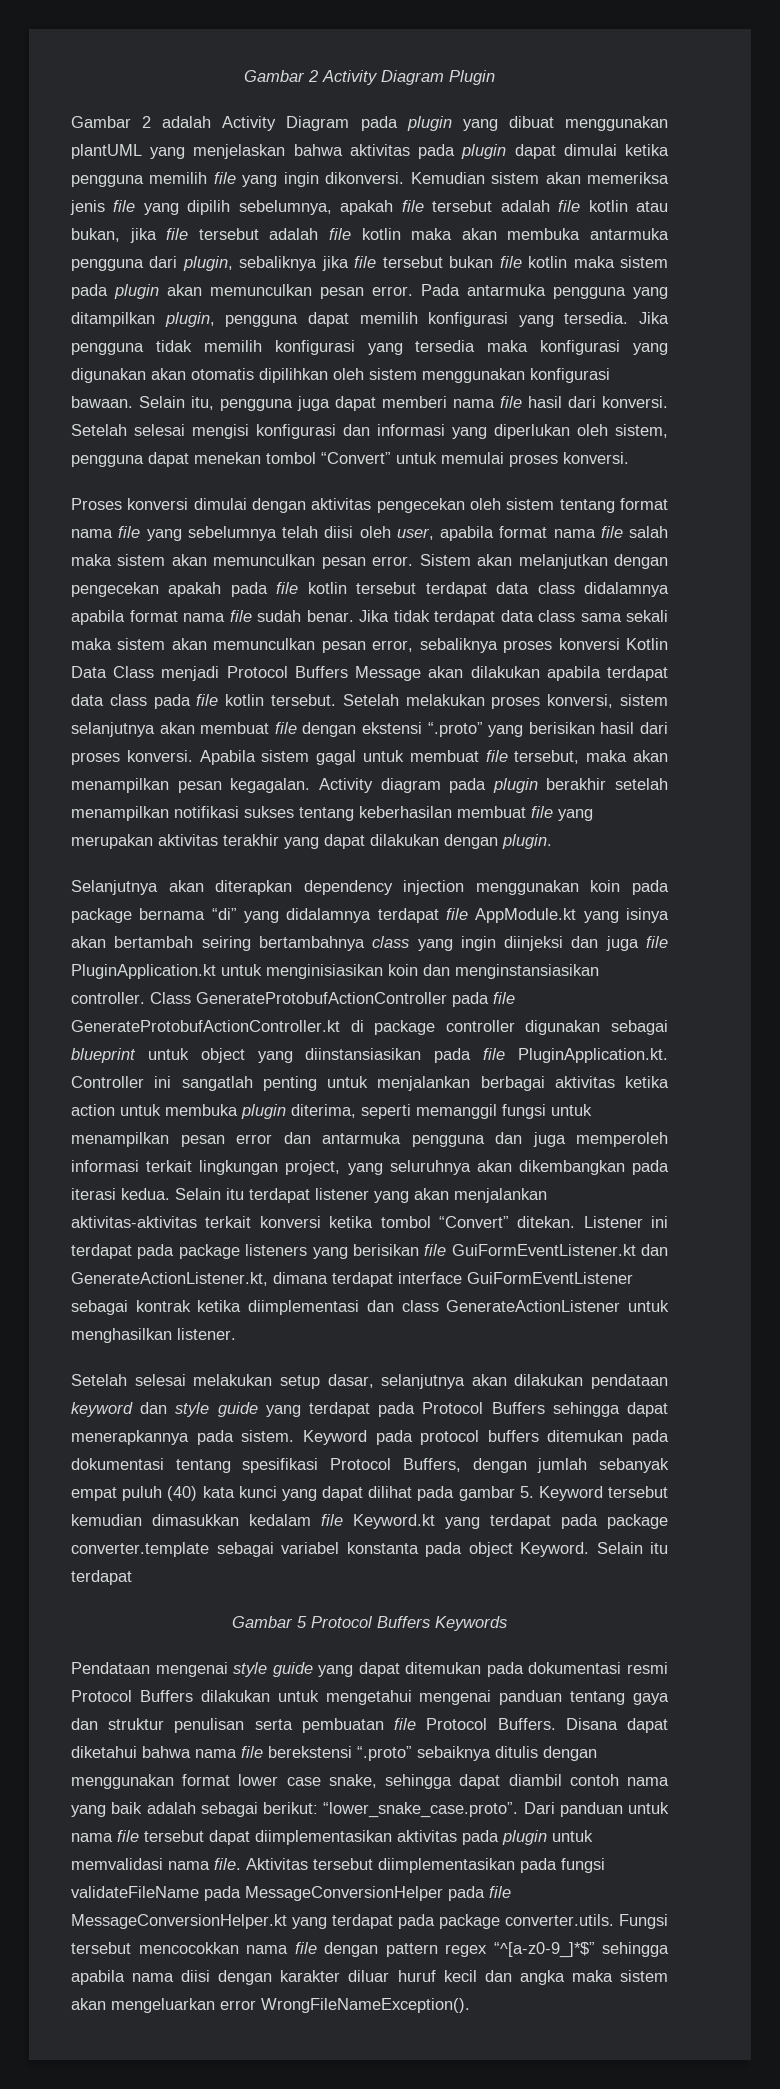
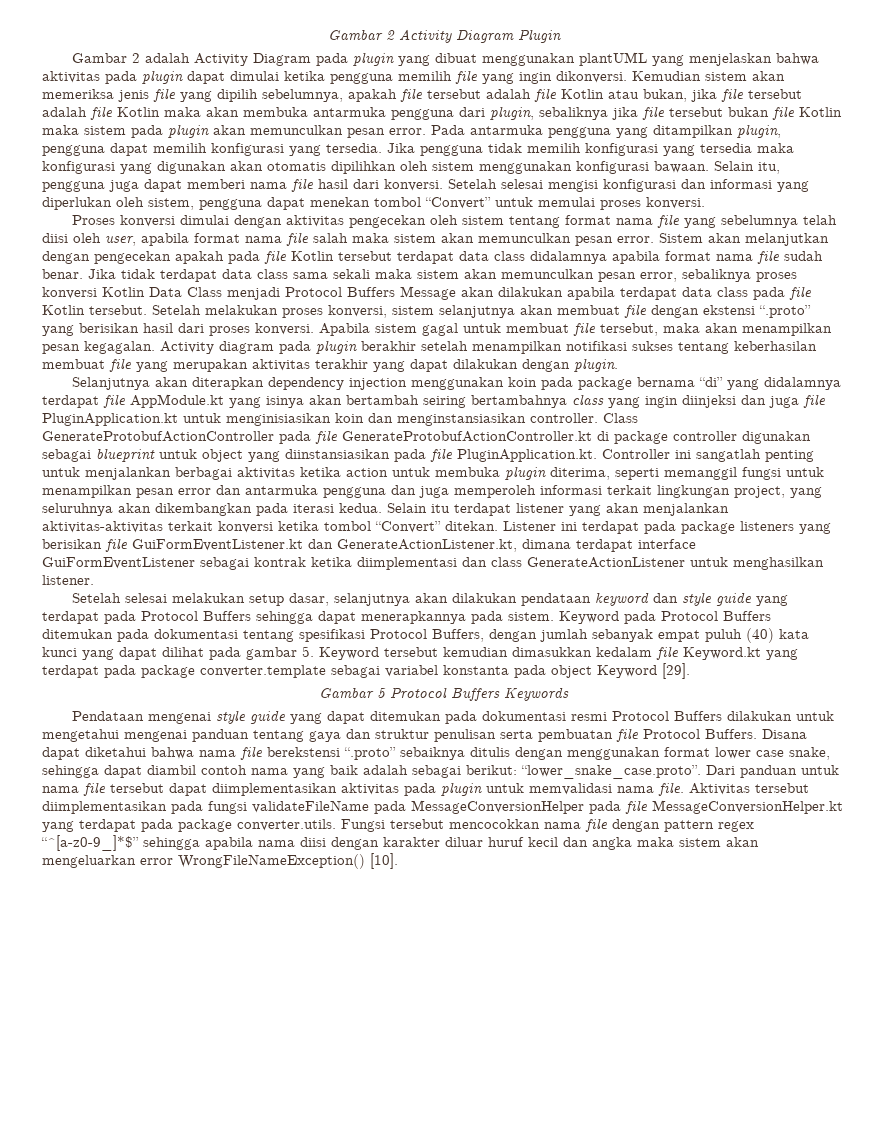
- Kemudian sistem akan memeriksa jenis file yang dipilih sebelumnya, apakah file tersebut adalah file kotlin atau bukan, jika file tersebut adalah file kotlin maka akan membuka antarmuka pengguna dari plugin, sebaliknya jika file tersebut bukan file kotlin maka sistem pada plugin akan memunculkan pesan error.
+ Kemudian sistem akan memeriksa jenis file yang dipilih sebelumnya, apakah file tersebut adalah file Kotlin atau bukan, jika file tersebut adalah file Kotlin maka akan membuka antarmuka pengguna dari plugin, sebaliknya jika file tersebut bukan file Kotlin maka sistem pada plugin akan memunculkan pesan error.
- Sistem akan melanjutkan dengan pengecekan apakah pada file kotlin tersebut terdapat data class didalamnya apabila format nama file sudah benar.
+ Sistem akan melanjutkan dengan pengecekan apakah pada file Kotlin tersebut terdapat data class didalamnya apabila format nama file sudah benar.
- Jika tidak terdapat data class sama sekali maka sistem akan memunculkan pesan error, sebaliknya proses konversi Kotlin Data Class menjadi Protocol Buffers Message akan dilakukan apabila terdapat data class pada file kotlin tersebut.
+ Jika tidak terdapat data class sama sekali maka sistem akan memunculkan pesan error, sebaliknya proses konversi Kotlin Data Class menjadi Protocol Buffers Message akan dilakukan apabila terdapat data class pada file Kotlin tersebut.
- Keyword pada protocol buffers ditemukan pada dokumentasi tentang spesifikasi Protocol Buffers, dengan jumlah sebanyak empat puluh (40) kata kunci yang dapat dilihat pada gambar 5. Keyword tersebut kemudian dimasukkan kedalam file Keyword.kt yang terdapat pada package converter.template sebagai variabel konstanta pada object Keyword. Selain itu terdapat
+ Keyword pada Protocol Buffers ditemukan pada dokumentasi tentang spesifikasi Protocol Buffers, dengan jumlah sebanyak empat puluh (40) kata kunci yang dapat dilihat pada gambar 5. Keyword tersebut kemudian dimasukkan kedalam file Keyword.kt yang terdapat pada package converter.template sebagai variabel konstanta pada object Keyword [29].
- Aktivitas tersebut diimplementasikan pada fungsi validateFileName pada MessageConversionHelper pada file MessageConversionHelper.kt yang terdapat pada package converter.utils. Fungsi tersebut mencocokkan nama file dengan pattern regex “^[a-z0-9_]*$” sehingga apabila nama diisi dengan karakter diluar huruf kecil dan angka maka sistem akan mengeluarkan error WrongFileNameException().
+ Aktivitas tersebut diimplementasikan pada fungsi validateFileName pada MessageConversionHelper pada file MessageConversionHelper.kt yang terdapat pada package converter.utils. Fungsi tersebut mencocokkan nama file dengan pattern regex “^[a-z0-9_]*$” sehingga apabila nama diisi dengan karakter diluar huruf kecil dan angka maka sistem akan mengeluarkan error WrongFileNameException() [10].

